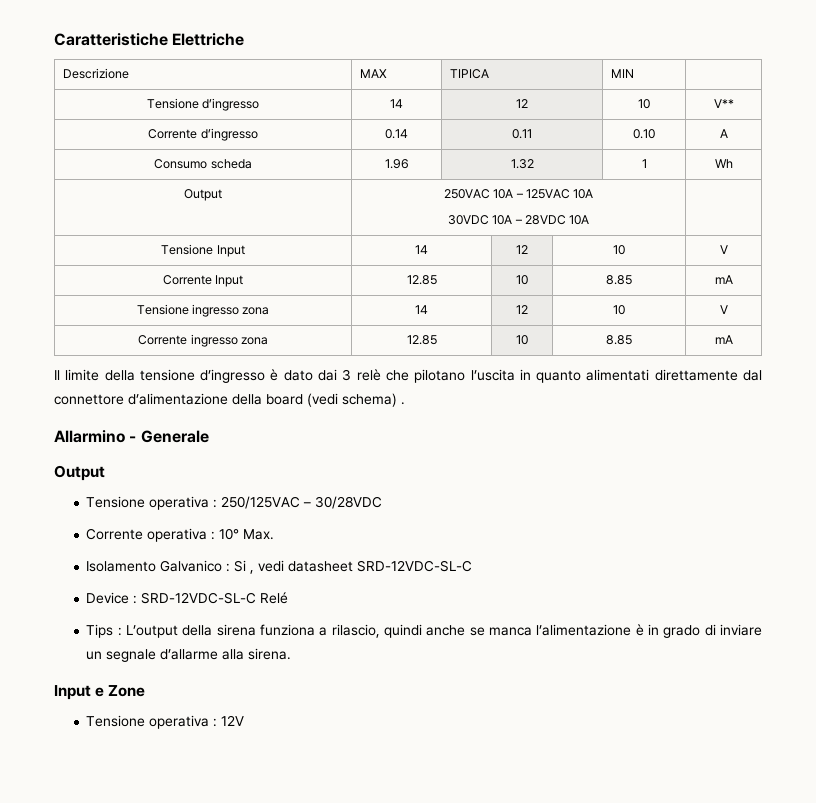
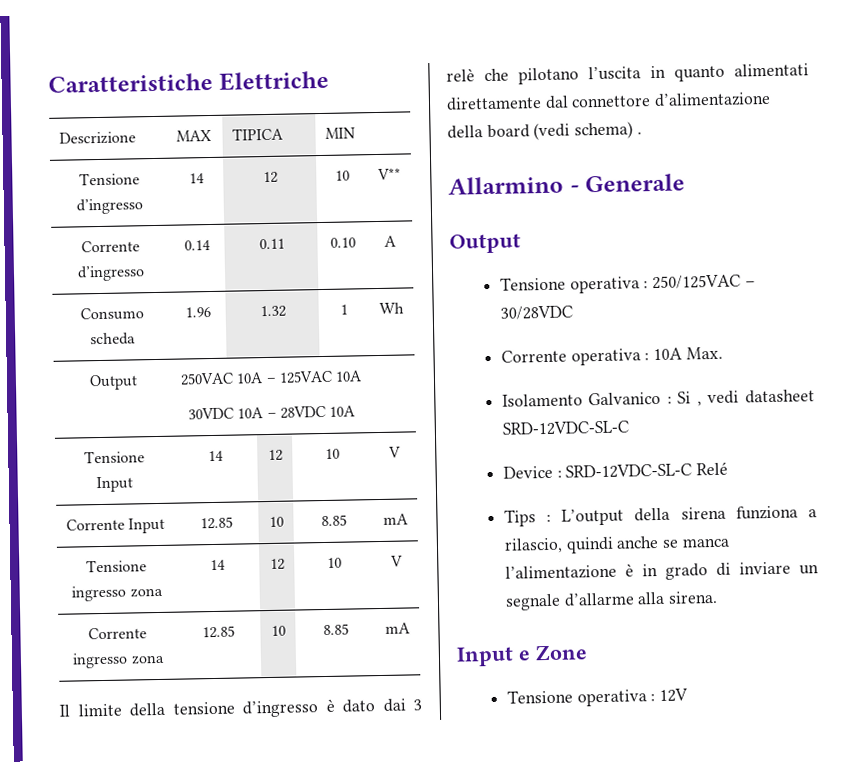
- Corrente operativa : 10° Max.
+ Corrente operativa : 10A Max.

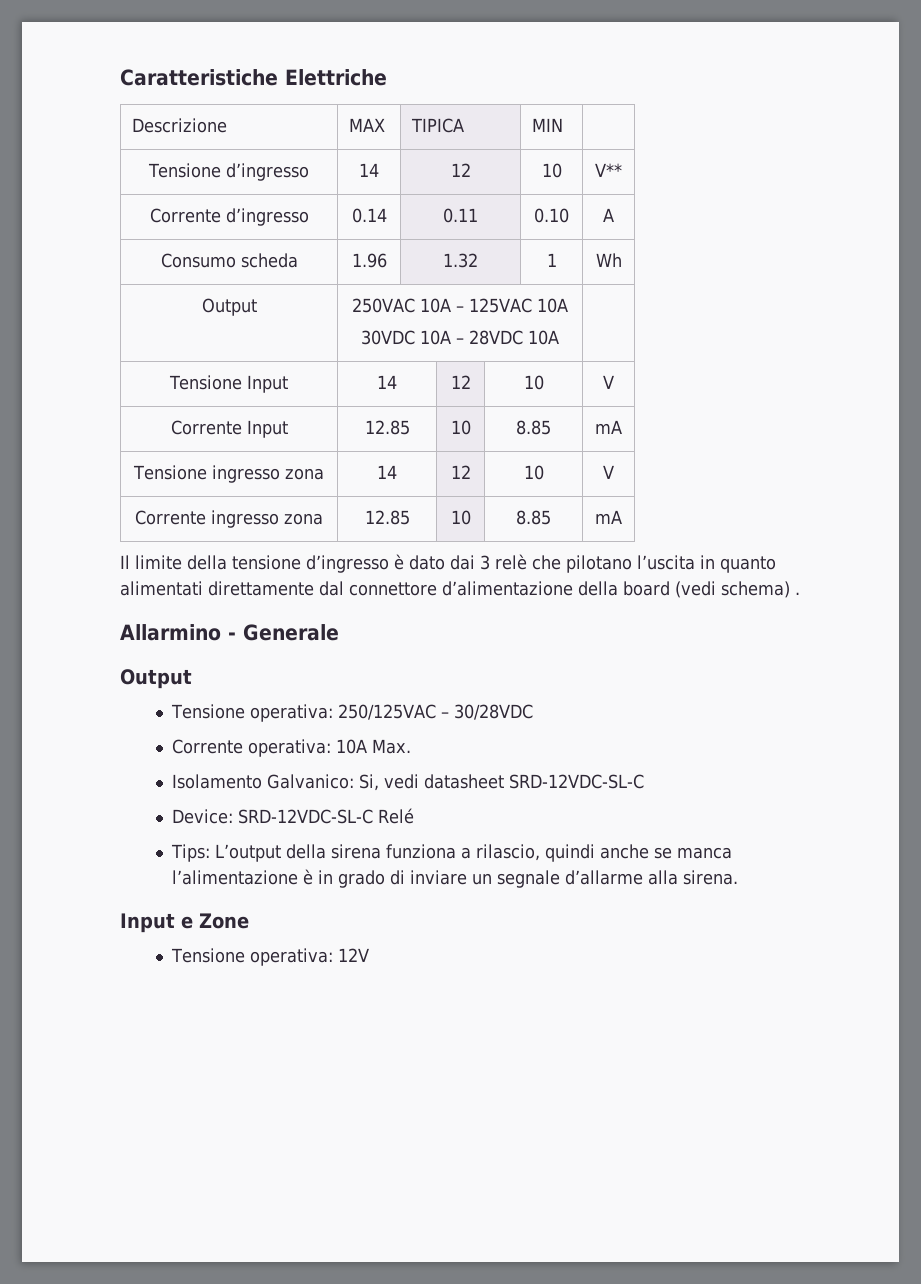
- Tensione operativa : 250/125VAC – 30/28VDC
+ Tensione operativa: 250/125VAC – 30/28VDC
- Corrente operativa : 10A Max.
+ Corrente operativa: 10A Max.
- Isolamento Galvanico : Si , vedi datasheet SRD-12VDC-SL-C
+ Isolamento Galvanico: Si, vedi datasheet SRD-12VDC-SL-C
- Device : SRD-12VDC-SL-C Relé
+ Device: SRD-12VDC-SL-C Relé
- Tips : L’output della sirena funziona a rilascio, quindi anche se manca l’alimentazione è in grado di inviare un segnale d’allarme alla sirena.
+ Tips: L’output della sirena funziona a rilascio, quindi anche se manca l’alimentazione è in grado di inviare un segnale d’allarme alla sirena.
- Tensione operativa : 12V
+ Tensione operativa: 12V

